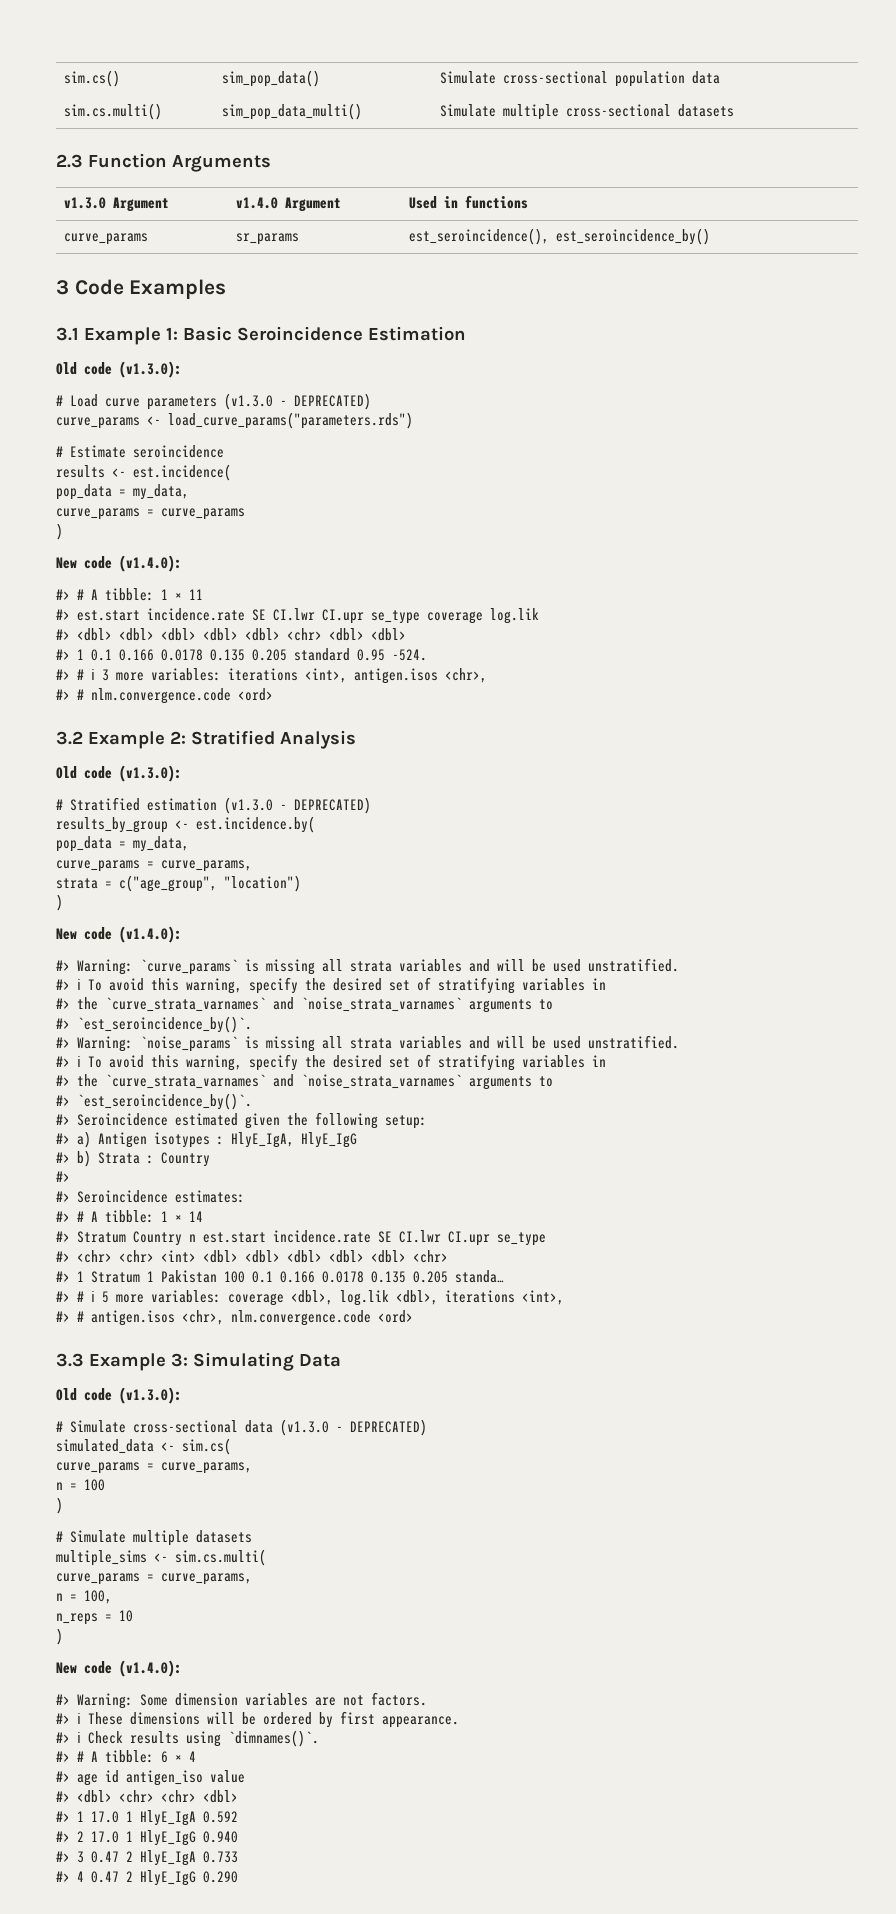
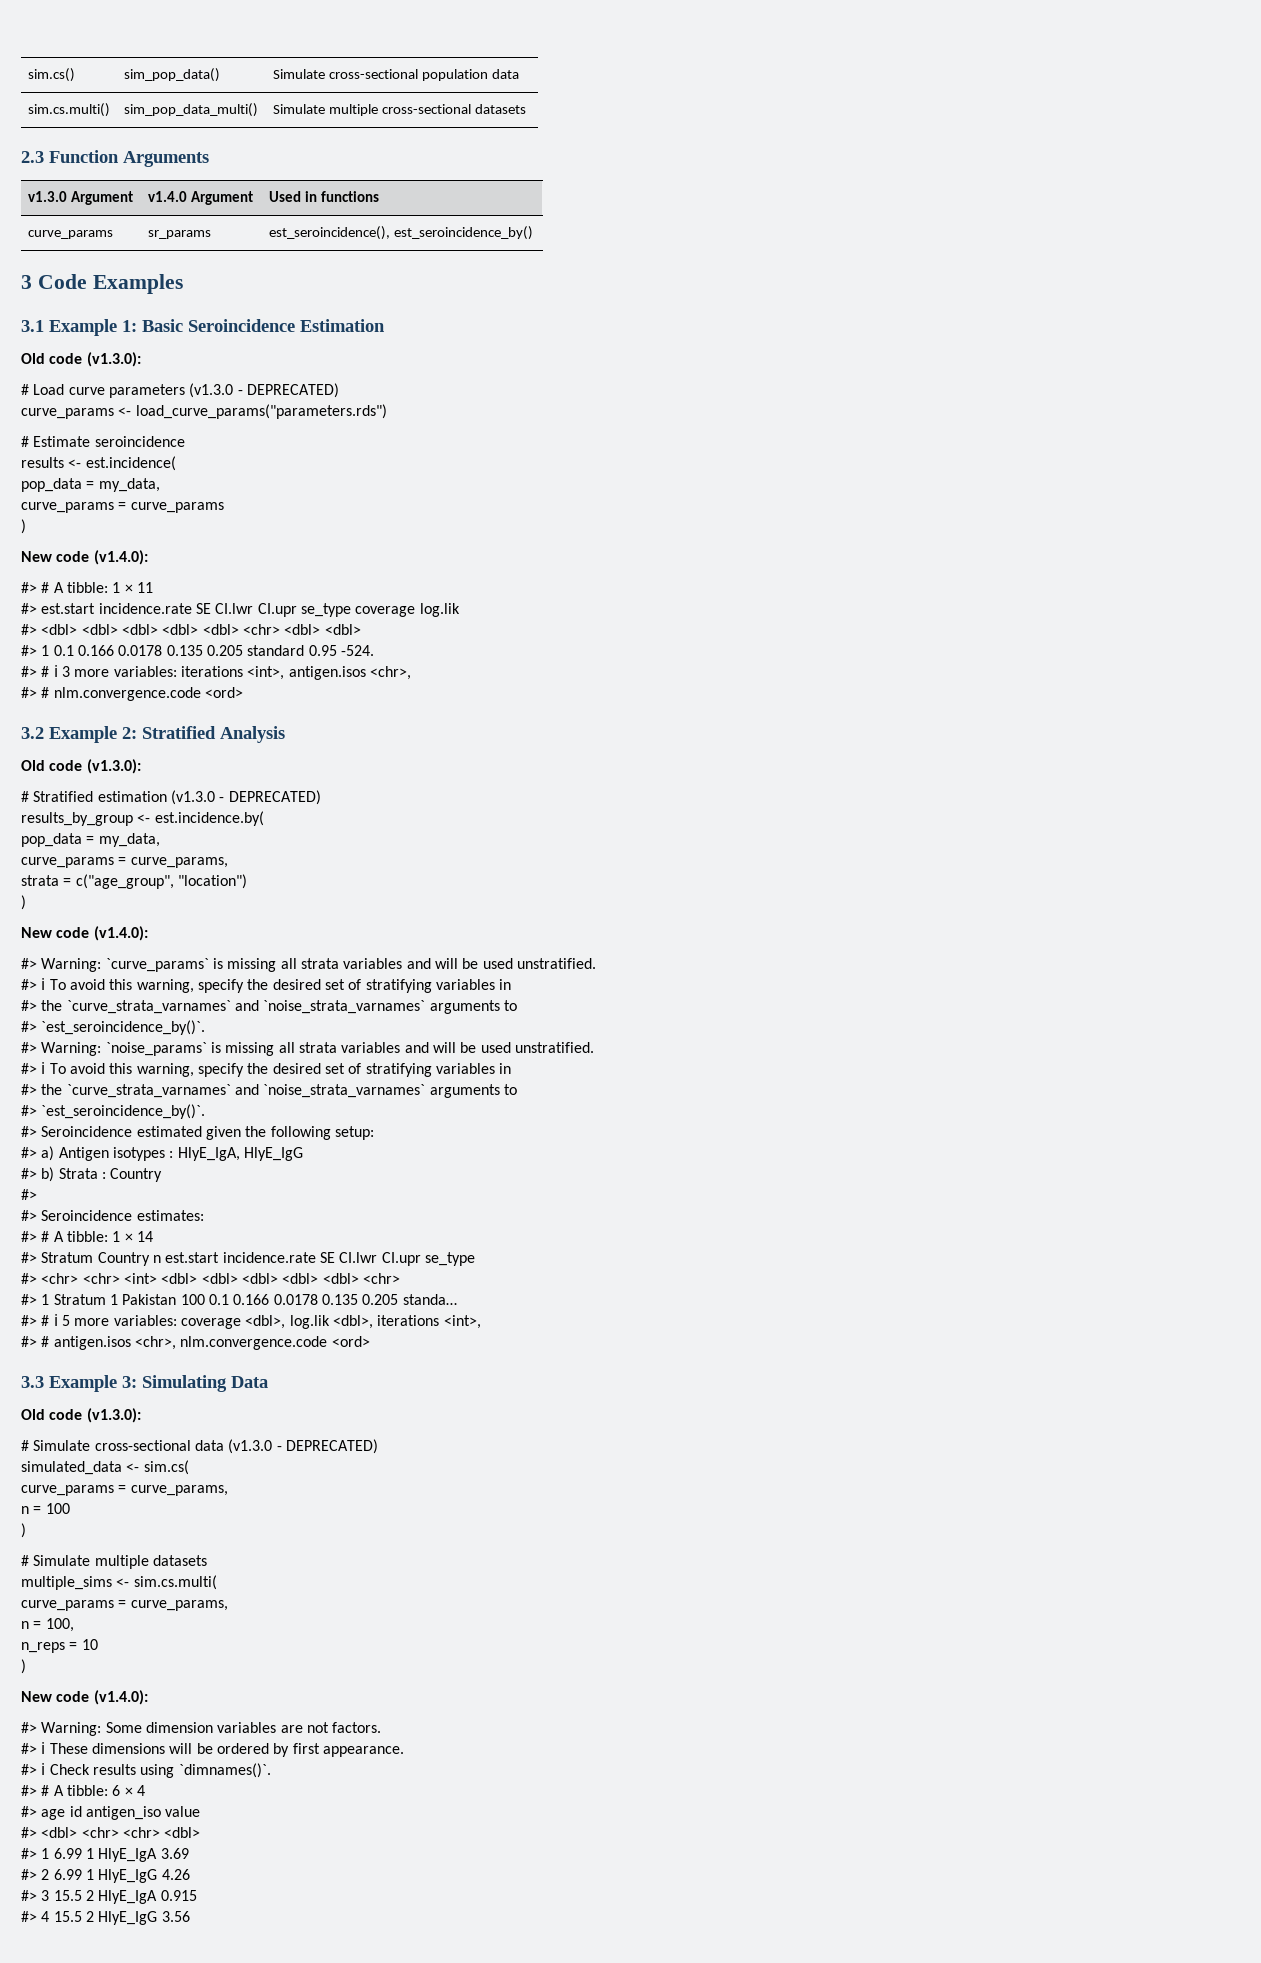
- #> 1 17.0 1 HlyE_IgA 0.592
+ #> 1 6.99 1 HlyE_IgA 3.69
- #> 2 17.0 1 HlyE_IgG 0.940
+ #> 2 6.99 1 HlyE_IgG 4.26
- #> 3 0.47 2 HlyE_IgA 0.733
+ #> 3 15.5 2 HlyE_IgA 0.915
- #> 4 0.47 2 HlyE_IgG 0.290
+ #> 4 15.5 2 HlyE_IgG 3.56

